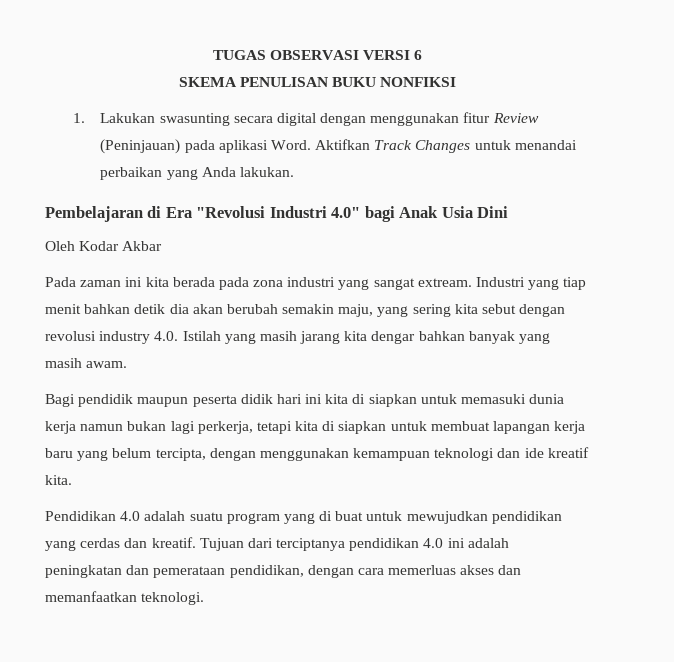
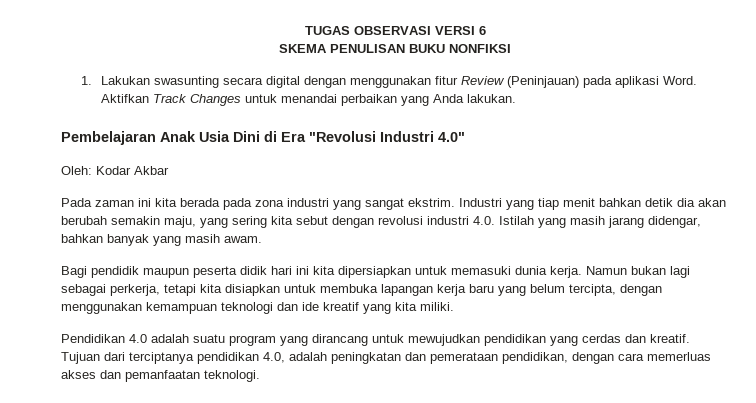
- Pembelajaran di Era "Revolusi Industri 4.0" bagi Anak Usia Dini
- Oleh Kodar Akbar
+ Pembelajaran Anak Usia Dini di Era "Revolusi Industri 4.0"
+ Oleh: Kodar Akbar
- Pada zaman ini kita berada pada zona industri yang sangat extream.
+ Pada zaman ini kita berada pada zona industri yang sangat ekstrim.
- Industri yang tiap menit bahkan detik dia akan berubah semakin maju, yang sering kita sebut dengan revolusi industry 4.0. Istilah yang masih jarang kita dengar bahkan banyak yang masih awam.
+ Industri yang tiap menit bahkan detik dia akan berubah semakin maju, yang sering kita sebut dengan revolusi industri 4.0. Istilah yang masih jarang didengar, bahkan banyak yang masih awam.
- Bagi pendidik maupun peserta didik hari ini kita di siapkan untuk memasuki dunia kerja namun bukan lagi perkerja, tetapi kita di siapkan untuk membuat lapangan kerja baru yang belum tercipta, dengan menggunakan kemampuan teknologi dan ide kreatif kita.
+ Bagi pendidik maupun peserta didik hari ini kita dipersiapkan untuk memasuki dunia kerja. Namun bukan lagi sebagai perkerja, tetapi kita disiapkan untuk membuka lapangan kerja baru yang belum tercipta, dengan menggunakan kemampuan teknologi dan ide kreatif yang kita miliki.
- Pendidikan 4.0 adalah suatu program yang di buat untuk mewujudkan pendidikan yang cerdas dan kreatif.
+ Pendidikan 4.0 adalah suatu program yang dirancang untuk mewujudkan pendidikan yang cerdas dan kreatif.
- Tujuan dari terciptanya pendidikan 4.0 ini adalah peningkatan dan pemerataan pendidikan, dengan cara memerluas akses dan memanfaatkan teknologi.
+ Tujuan dari terciptanya pendidikan 4.0, adalah peningkatan dan pemerataan pendidikan, dengan cara memerluas akses dan pemanfaatan teknologi.

